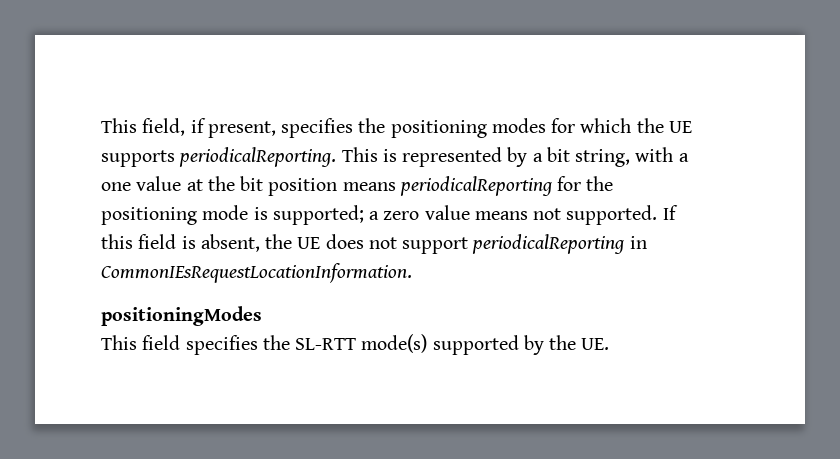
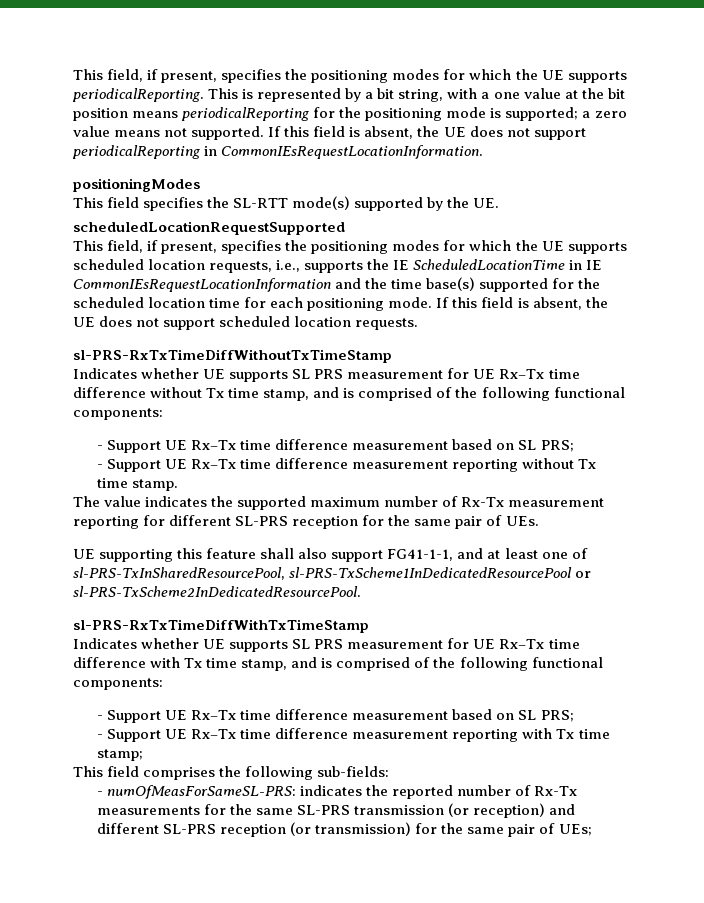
+ scheduledLocationRequestSupported
+ This field, if present, specifies the positioning modes for which the UE supports scheduled location requests, i.e., supports the IE ScheduledLocationTime in IE CommonIEsRequestLocationInformation and the time base(s) supported for the scheduled location time for each positioning mode. If this field is absent, the UE does not support scheduled location requests.
+ sl-PRS-RxTxTimeDiffWithoutTxTimeStamp
+ Indicates whether UE supports SL PRS measurement for UE Rx–Tx time difference without Tx time stamp, and is comprised of the following functional components:
+ - Support UE Rx–Tx time difference measurement based on SL PRS;
+ - Support UE Rx–Tx time difference measurement reporting without Tx time stamp.
+ The value indicates the supported maximum number of Rx-Tx measurement reporting for different SL-PRS reception for the same pair of UEs.
+ UE supporting this feature shall also support FG41-1-1, and at least one of sl-PRS-TxInSharedResourcePool, sl-PRS-TxScheme1InDedicatedResourcePool or sl-PRS-TxScheme2InDedicatedResourcePool.
+ sl-PRS-RxTxTimeDiffWithTxTimeStamp
+ Indicates whether UE supports SL PRS measurement for UE Rx–Tx time difference with Tx time stamp, and is comprised of the following functional components:
+ - Support UE Rx–Tx time difference measurement based on SL PRS;
+ - Support UE Rx–Tx time difference measurement reporting with Tx time stamp;
+ This field comprises the following sub-fields:
+ - numOfMeasForSameSL-PRS: indicates the reported number of Rx-Tx measurements for the same SL-PRS transmission (or reception) and different SL-PRS reception (or transmission) for the same pair of UEs;

